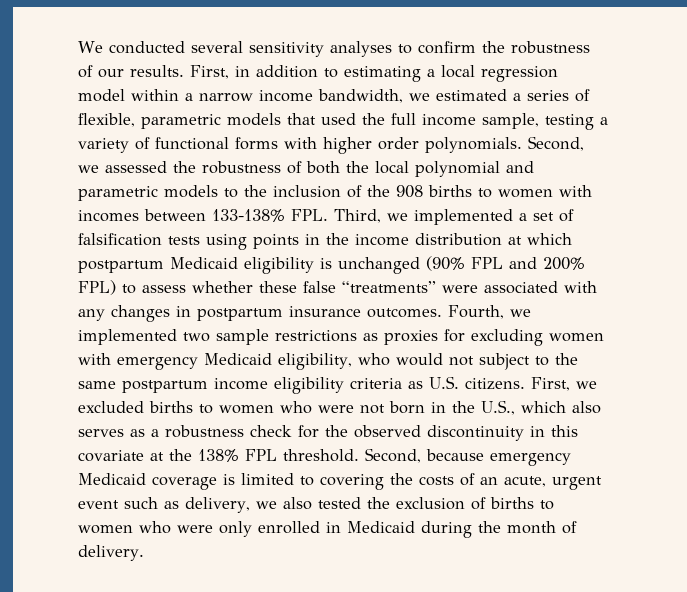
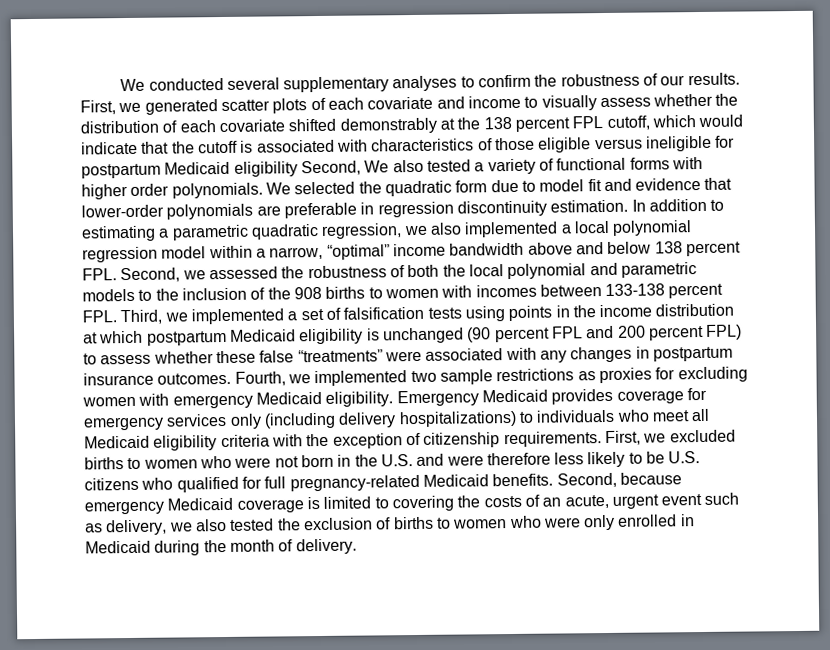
- We conducted several sensitivity analyses to confirm the robustness of our results.
+ We conducted several supplementary analyses to confirm the robustness of our results.
- First, in addition to estimating a local regression model within a narrow income bandwidth, we estimated a series of flexible, parametric models that used the full income sample, testing a variety of functional forms with higher order polynomials.
+ First, we generated scatter plots of each covariate and income to visually assess whether the distribution of each covariate shifted demonstrably at the 138 percent FPL cutoff, which would indicate that the cutoff is associated with characteristics of those eligible versus ineligible for postpartum Medicaid eligibility Second, We also tested a variety of functional forms with higher order polynomials.
- Second, we assessed the robustness of both the local polynomial and parametric models to the inclusion of the 908 births to women with incomes between 133-138% FPL. Third, we implemented a set of falsification tests using points in the income distribution at which postpartum Medicaid eligibility is unchanged (90% FPL and 200% FPL) to assess whether these false “treatments” were associated with any changes in postpartum insurance outcomes.
+ We selected the quadratic form due to model fit and evidence that lower-order polynomials are preferable in regression discontinuity estimation. In addition to estimating a parametric quadratic regression, we also implemented a local polynomial regression model within a narrow, “optimal” income bandwidth above and below 138 percent FPL. Second, we assessed the robustness of both the local polynomial and parametric models to the inclusion of the 908 births to women with incomes between 133-138 percent FPL. Third, we implemented a set of falsification tests using points in the income distribution at which postpartum Medicaid eligibility is unchanged (90 percent FPL and 200 percent FPL) to assess whether these false “treatments” were associated with any changes in postpartum insurance outcomes.
- Fourth, we implemented two sample restrictions as proxies for excluding women with emergency Medicaid eligibility, who would not subject to the same postpartum income eligibility criteria as U.S. citizens.
+ Fourth, we implemented two sample restrictions as proxies for excluding women with emergency Medicaid eligibility. Emergency Medicaid provides coverage for emergency services only (including delivery hospitalizations) to individuals who meet all Medicaid eligibility criteria with the exception of citizenship requirements.
- First, we excluded births to women who were not born in the U.S., which also serves as a robustness check for the observed discontinuity in this covariate at the 138% FPL threshold.
+ First, we excluded births to women who were not born in the U.S. and were therefore less likely to be U.S. citizens who qualified for full pregnancy-related Medicaid benefits.

